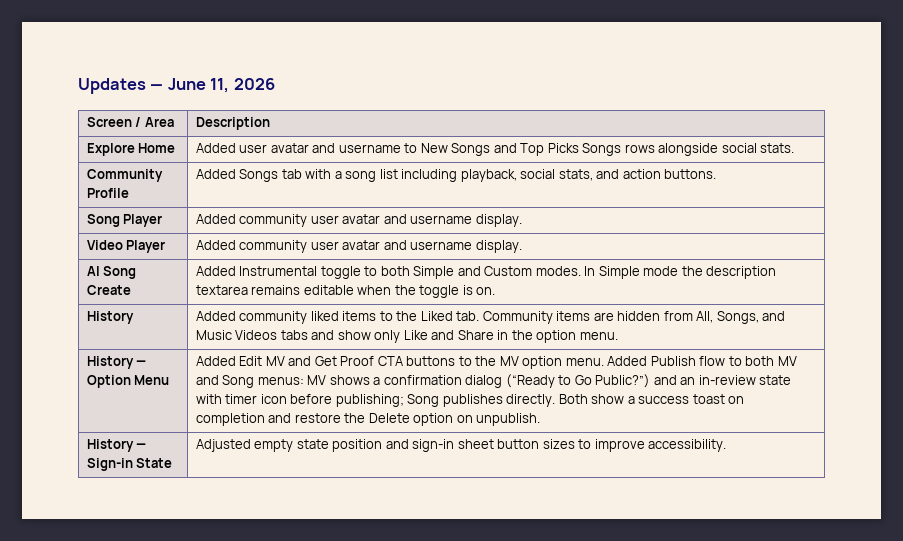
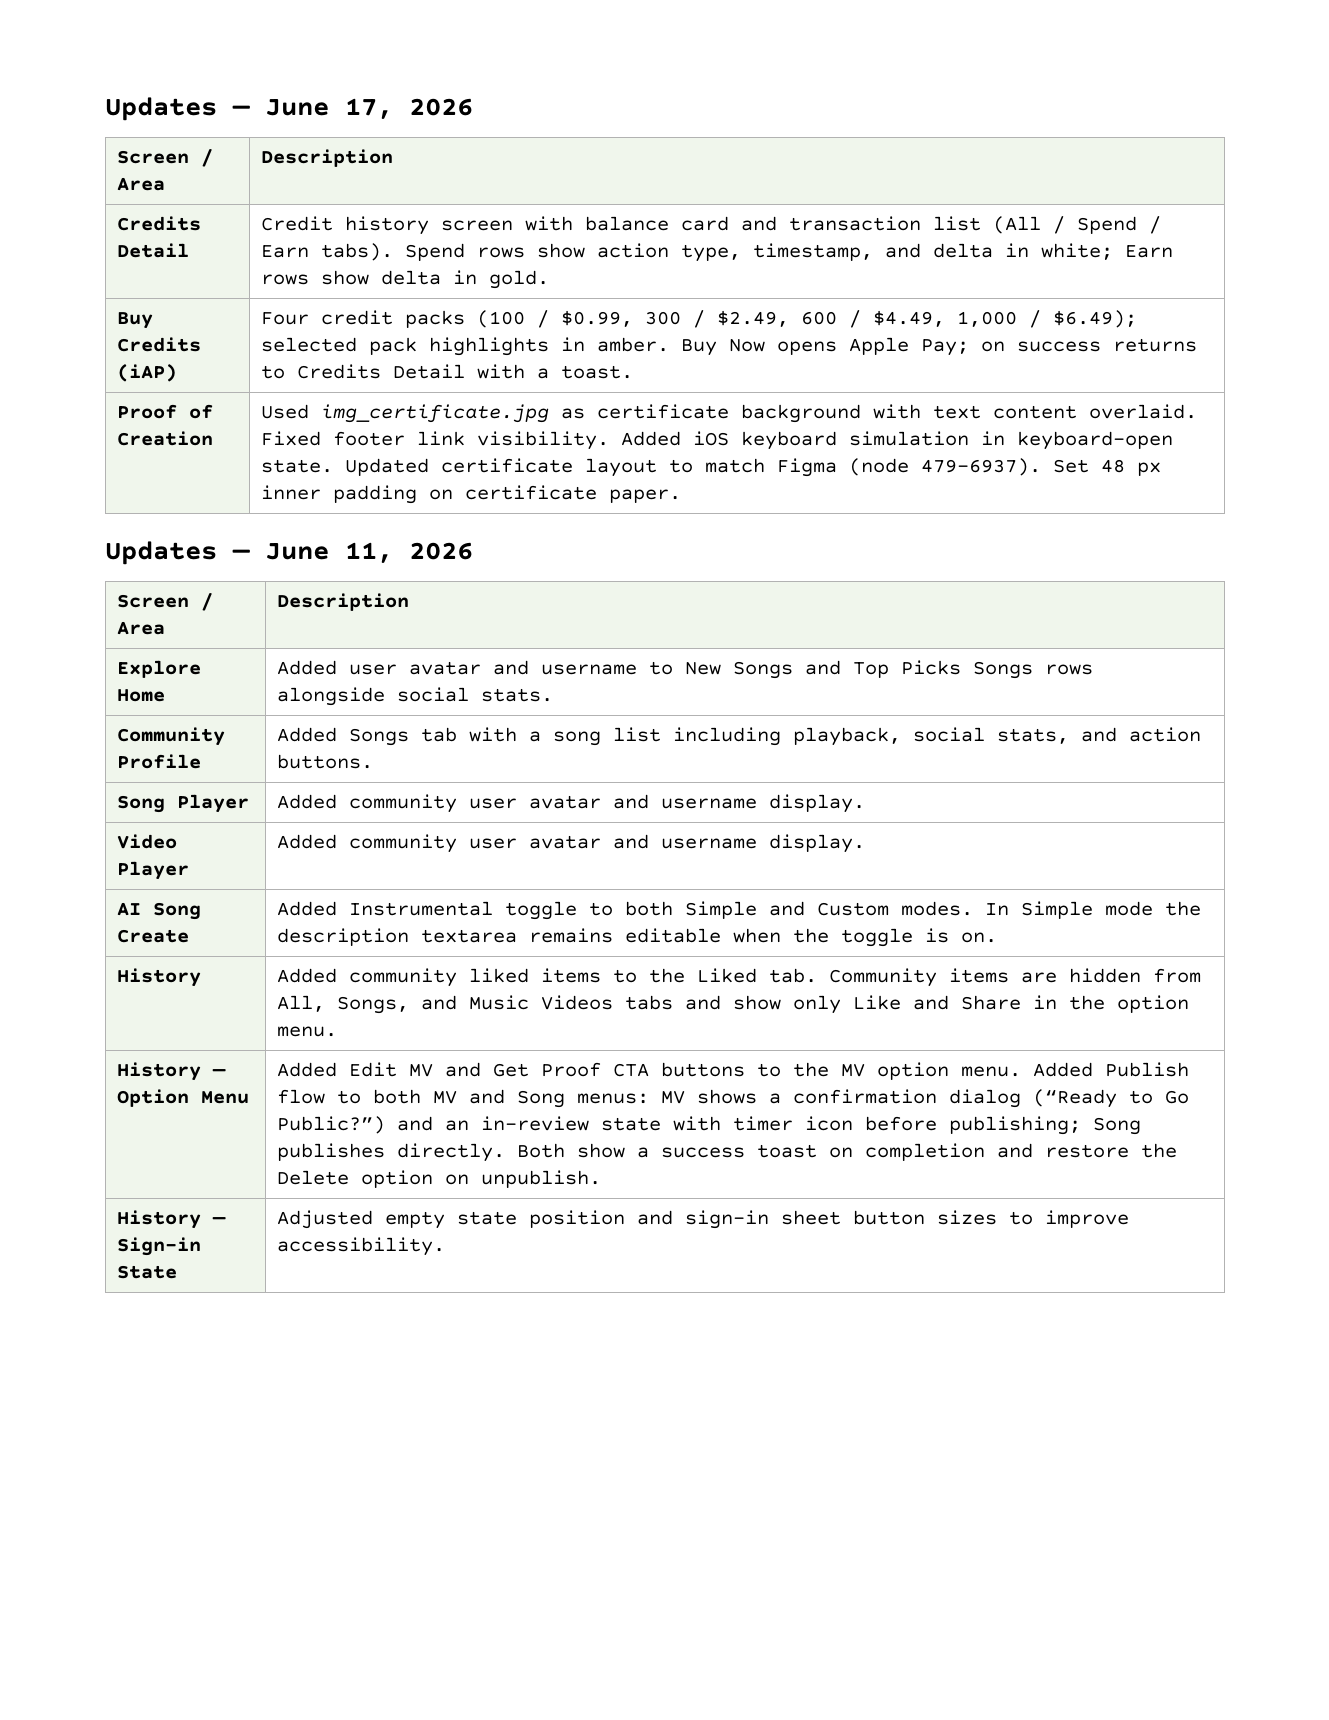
+ Updates — June 17, 2026
+ Screen / Area | Description
+ Credits Detail | Credit history screen with balance card and transaction list (All / Spend / Earn tabs). Spend rows show action type, timestamp, and delta in white; Earn rows show delta in gold.
+ Buy Credits (iAP) | Four credit packs (100 / $0.99, 300 / $2.49, 600 / $4.49, 1,000 / $6.49); selected pack highlights in amber. Buy Now opens Apple Pay; on success returns to Credits Detail with a toast.
+ Proof of Creation | Used img_certificate.jpg as certificate background with text content overlaid. Fixed footer link visibility. Added iOS keyboard simulation in keyboard-open state. Updated certificate layout to match Figma (node 479-6937). Set 48 px inner padding on certificate paper.

